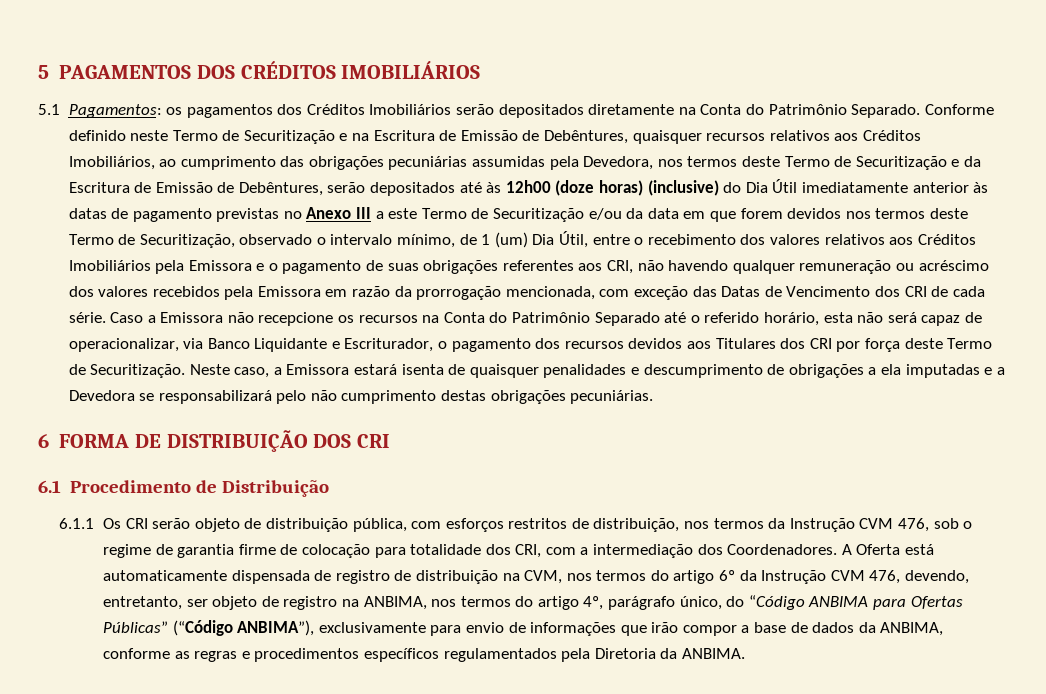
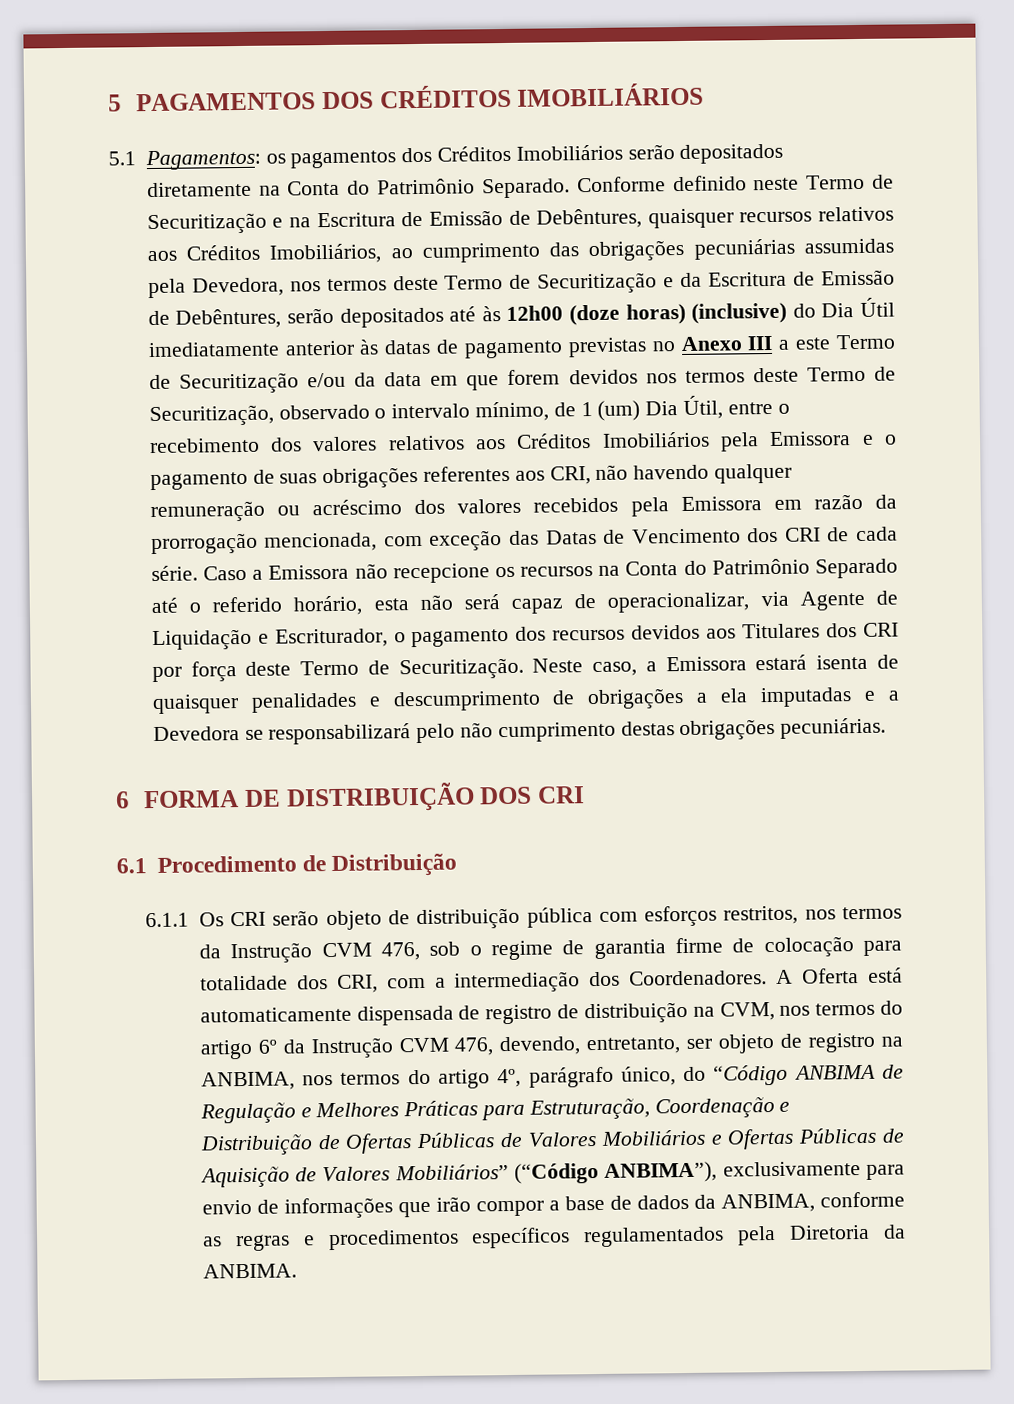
- Caso a Emissora não recepcione os recursos na Conta do Patrimônio Separado até o referido horário, esta não será capaz de operacionalizar, via Banco Liquidante e Escriturador, o pagamento dos recursos devidos aos Titulares dos CRI por força deste Termo de Securitização.
+ Caso a Emissora não recepcione os recursos na Conta do Patrimônio Separado até o referido horário, esta não será capaz de operacionalizar, via Agente de Liquidação e Escriturador, o pagamento dos recursos devidos aos Titulares dos CRI por força deste Termo de Securitização.
- 6.1.1 Os CRI serão objeto de distribuição pública, com esforços restritos de distribuição, nos termos da Instrução CVM 476, sob o regime de garantia firme de colocação para totalidade dos CRI, com a intermediação dos Coordenadores.
+ 6.1.1 Os CRI serão objeto de distribuição pública com esforços restritos, nos termos da Instrução CVM 476, sob o regime de garantia firme de colocação para totalidade dos CRI, com a intermediação dos Coordenadores.
- A Oferta está automaticamente dispensada de registro de distribuição na CVM, nos termos do artigo 6º da Instrução CVM 476, devendo, entretanto, ser objeto de registro na ANBIMA, nos termos do artigo 4º, parágrafo único, do “Código ANBIMA para Ofertas Públicas” (“Código ANBIMA”), exclusivamente para envio de informações que irão compor a base de dados da ANBIMA, conforme as regras e procedimentos específicos regulamentados pela Diretoria da ANBIMA.
+ A Oferta está automaticamente dispensada de registro de distribuição na CVM, nos termos do artigo 6º da Instrução CVM 476, devendo, entretanto, ser objeto de registro na ANBIMA, nos termos do artigo 4º, parágrafo único, do “Código ANBIMA de Regulação e Melhores Práticas para Estruturação, Coordenação e Distribuição de Ofertas Públicas de Valores Mobiliários e Ofertas Públicas de Aquisição de Valores Mobiliários” (“Código ANBIMA”), exclusivamente para envio de informações que irão compor a base de dados da ANBIMA, conforme as regras e procedimentos específicos regulamentados pela Diretoria da ANBIMA.

